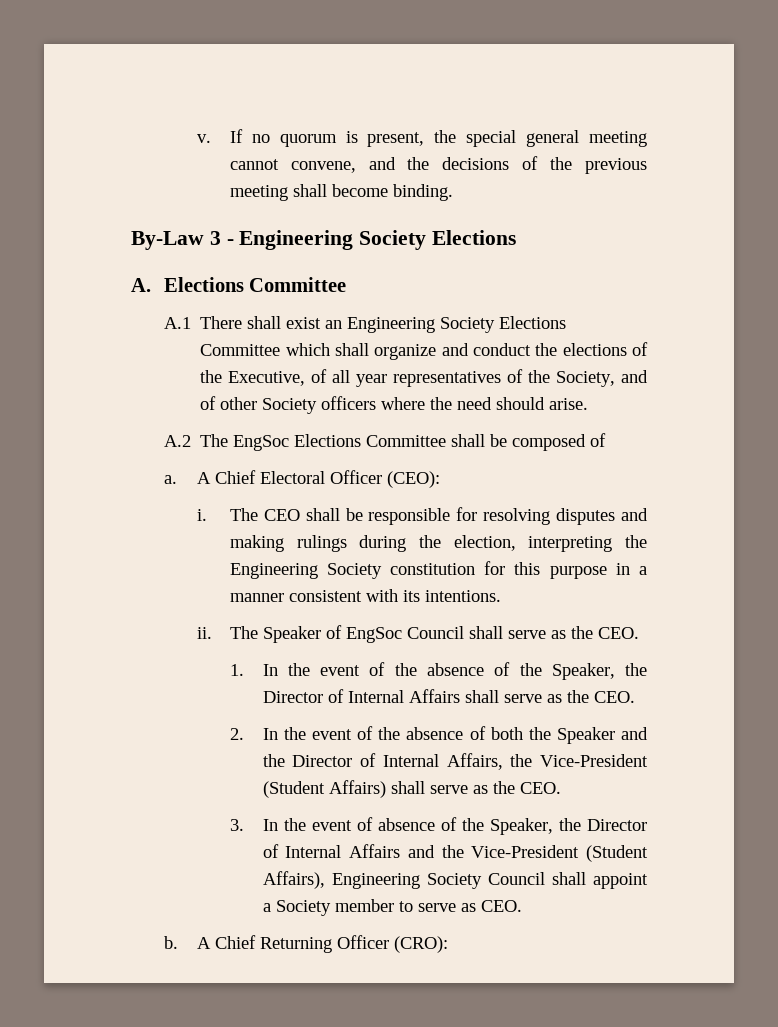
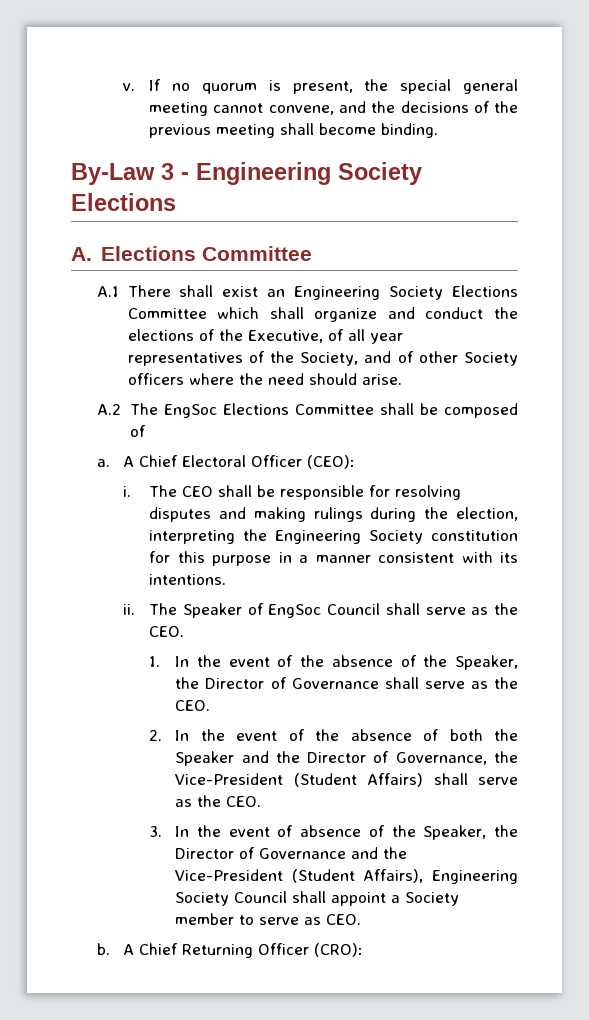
- 1. In the event of the absence of the Speaker, the Director of Internal Affairs shall serve as the CEO.
+ 1. In the event of the absence of the Speaker, the Director of Governance shall serve as the CEO.
- 2. In the event of the absence of both the Speaker and the Director of Internal Affairs, the Vice-President (Student Affairs) shall serve as the CEO.
+ 2. In the event of the absence of both the Speaker and the Director of Governance, the Vice-President (Student Affairs) shall serve as the CEO.
- 3. In the event of absence of the Speaker, the Director of Internal Affairs and the Vice-President (Student Affairs), Engineering Society Council shall appoint a Society member to serve as CEO.
+ 3. In the event of absence of the Speaker, the Director of Governance and the Vice-President (Student Affairs), Engineering Society Council shall appoint a Society member to serve as CEO.

